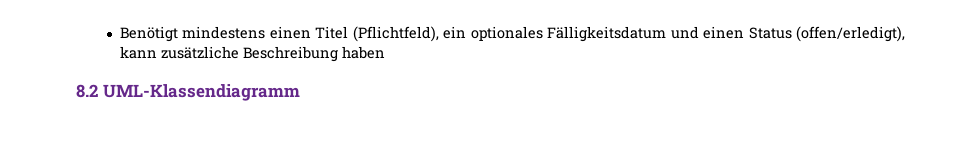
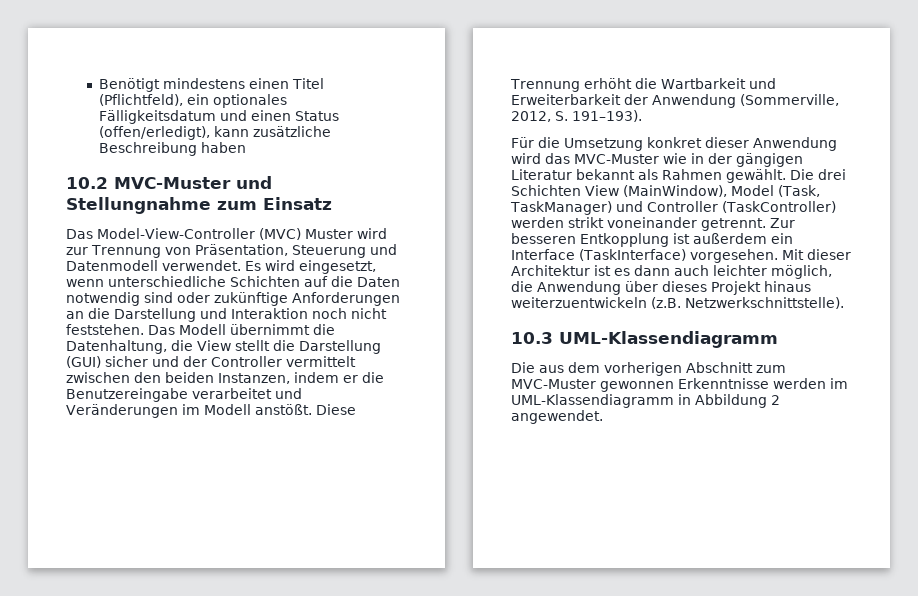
- 8.2 UML-Klassendiagramm
+ 10.2 MVC-Muster und Stellungnahme zum Einsatz
+ Das Model-View-Controller (MVC) Muster wird zur Trennung von Präsentation, Steuerung und Datenmodell verwendet. Es wird eingesetzt, wenn unterschiedliche Schichten auf die Daten notwendig sind oder zukünftige Anforderungen an die Darstellung und Interaktion noch nicht feststehen. Das Modell übernimmt die Datenhaltung, die View stellt die Darstellung (GUI) sicher und der Controller vermittelt zwischen den beiden Instanzen, indem er die Benutzereingabe verarbeitet und Veränderungen im Modell anstößt. Diese Trennung erhöht die Wartbarkeit und Erweiterbarkeit der Anwendung (Sommerville, 2012, S. 191–193).
+ Für die Umsetzung konkret dieser Anwendung wird das MVC-Muster wie in der gängigen Literatur bekannt als Rahmen gewählt. Die drei Schichten View (MainWindow), Model (Task, TaskManager) und Controller (TaskController) werden strikt voneinander getrennt. Zur besseren Entkopplung ist außerdem ein Interface (TaskInterface) vorgesehen. Mit dieser Architektur ist es dann auch leichter möglich, die Anwendung über dieses Projekt hinaus weiterzuentwickeln (z.B. Netzwerkschnittstelle).
+ 10.3 UML-Klassendiagramm
+ Die aus dem vorherigen Abschnitt zum MVC-Muster gewonnen Erkenntnisse werden im UML-Klassendiagramm in Abbildung 2 angewendet.

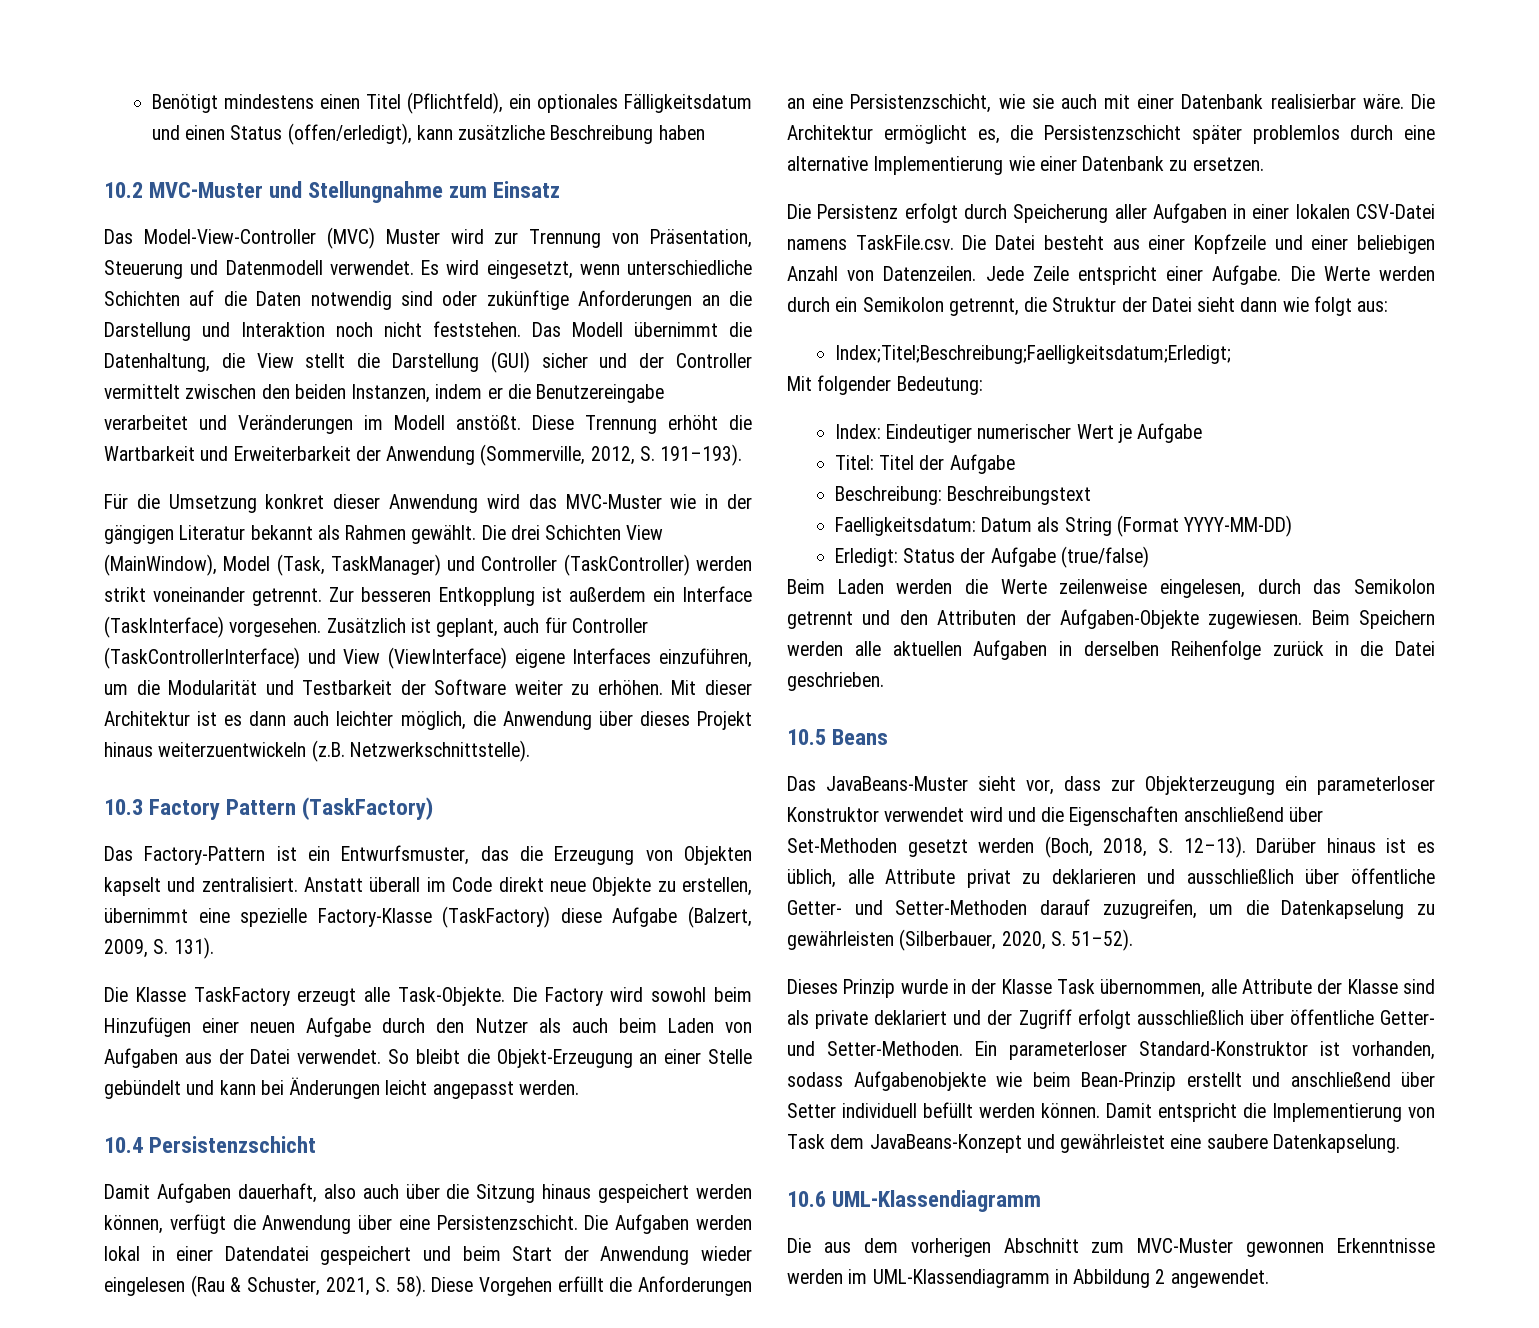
+ Zusätzlich ist geplant, auch für Controller (TaskControllerInterface) und View (ViewInterface) eigene Interfaces einzuführen, um die Modularität und Testbarkeit der Software weiter zu erhöhen.
- 10.3 UML-Klassendiagramm
+ 10.3 Factory Pattern (TaskFactory)
+ Das Factory-Pattern ist ein Entwurfsmuster, das die Erzeugung von Objekten kapselt und zentralisiert. Anstatt überall im Code direkt neue Objekte zu erstellen, übernimmt eine spezielle Factory-Klasse (TaskFactory) diese Aufgabe (Balzert, 2009, S. 131).
+ Die Klasse TaskFactory erzeugt alle Task-Objekte. Die Factory wird sowohl beim Hinzufügen einer neuen Aufgabe durch den Nutzer als auch beim Laden von Aufgaben aus der Datei verwendet. So bleibt die Objekt-Erzeugung an einer Stelle gebündelt und kann bei Änderungen leicht angepasst werden.
+ 10.4 Persistenzschicht
+ Damit Aufgaben dauerhaft, also auch über die Sitzung hinaus gespeichert werden können, verfügt die Anwendung über eine Persistenzschicht. Die Aufgaben werden lokal in einer Datendatei gespeichert und beim Start der Anwendung wieder eingelesen (Rau & Schuster, 2021, S. 58). Diese Vorgehen erfüllt die Anforderungen an eine Persistenzschicht, wie sie auch mit einer Datenbank realisierbar wäre. Die Architektur ermöglicht es, die Persistenzschicht später problemlos durch eine alternative Implementierung wie einer Datenbank zu ersetzen.
+ Die Persistenz erfolgt durch Speicherung aller Aufgaben in einer lokalen CSV-Datei namens TaskFile.csv. Die Datei besteht aus einer Kopfzeile und einer beliebigen Anzahl von Datenzeilen. Jede Zeile entspricht einer Aufgabe. Die Werte werden durch ein Semikolon getrennt, die Struktur der Datei sieht dann wie folgt aus:
+ Index;Titel;Beschreibung;Faelligkeitsdatum;Erledigt;
+ Mit folgender Bedeutung:
+ Index: Eindeutiger numerischer Wert je Aufgabe
+ Titel: Titel der Aufgabe
+ Beschreibung: Beschreibungstext
+ Faelligkeitsdatum: Datum als String (Format YYYY-MM-DD)
+ Erledigt: Status der Aufgabe (true/false)
+ Beim Laden werden die Werte zeilenweise eingelesen, durch das Semikolon getrennt und den Attributen der Aufgaben-Objekte zugewiesen. Beim Speichern werden alle aktuellen Aufgaben in derselben Reihenfolge zurück in die Datei geschrieben.
+ 10.5 Beans
+ Das JavaBeans-Muster sieht vor, dass zur Objekterzeugung ein parameterloser Konstruktor verwendet wird und die Eigenschaften anschließend über Set-Methoden gesetzt werden (Boch, 2018, S. 12–13). Darüber hinaus ist es üblich, alle Attribute privat zu deklarieren und ausschließlich über öffentliche Getter- und Setter-Methoden darauf zuzugreifen, um die Datenkapselung zu gewährleisten (Silberbauer, 2020, S. 51–52).
+ Dieses Prinzip wurde in der Klasse Task übernommen, alle Attribute der Klasse sind als private deklariert und der Zugriff erfolgt ausschließlich über öffentliche Getter- und Setter-Methoden. Ein parameterloser Standard-Konstruktor ist vorhanden, sodass Aufgabenobjekte wie beim Bean-Prinzip erstellt und anschließend über Setter individuell befüllt werden können. Damit entspricht die Implementierung von Task dem JavaBeans-Konzept und gewährleistet eine saubere Datenkapselung.
+ 10.6 UML-Klassendiagramm

